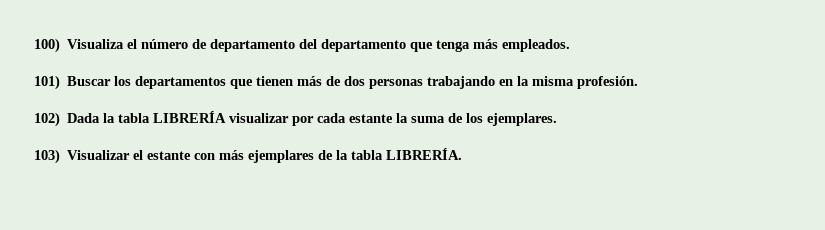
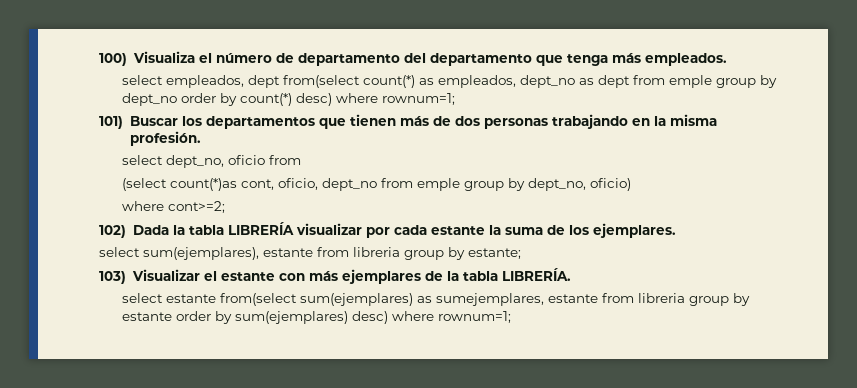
+ select empleados, dept from(select count(*) as empleados, dept_no as dept from emple group by dept_no order by count(*) desc) where rownum=1;
+ select dept_no, oficio from
+ (select count(*)as cont, oficio, dept_no from emple group by dept_no, oficio)
+ where cont>=2;
+ select sum(ejemplares), estante from libreria group by estante;
+ select estante from(select sum(ejemplares) as sumejemplares, estante from libreria group by estante order by sum(ejemplares) desc) where rownum=1;

